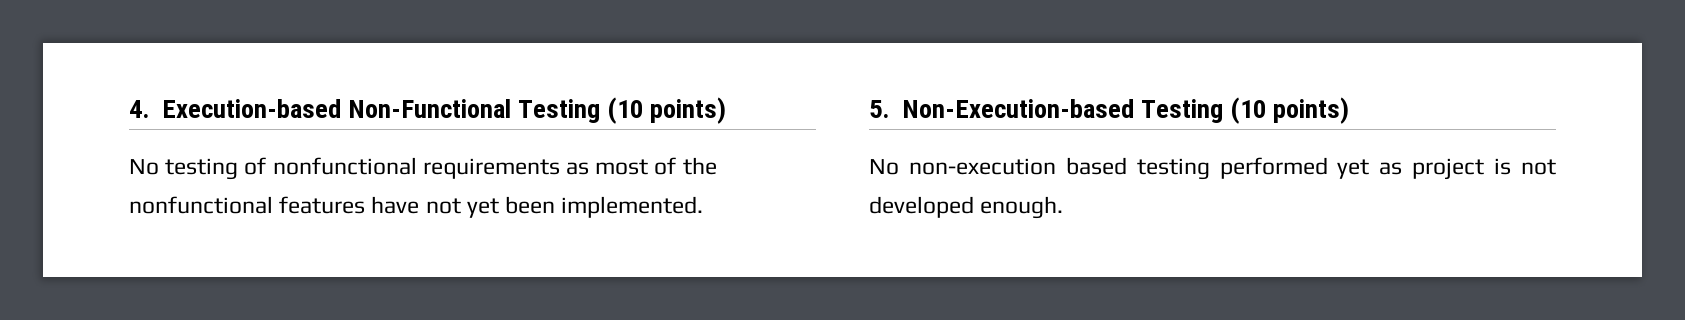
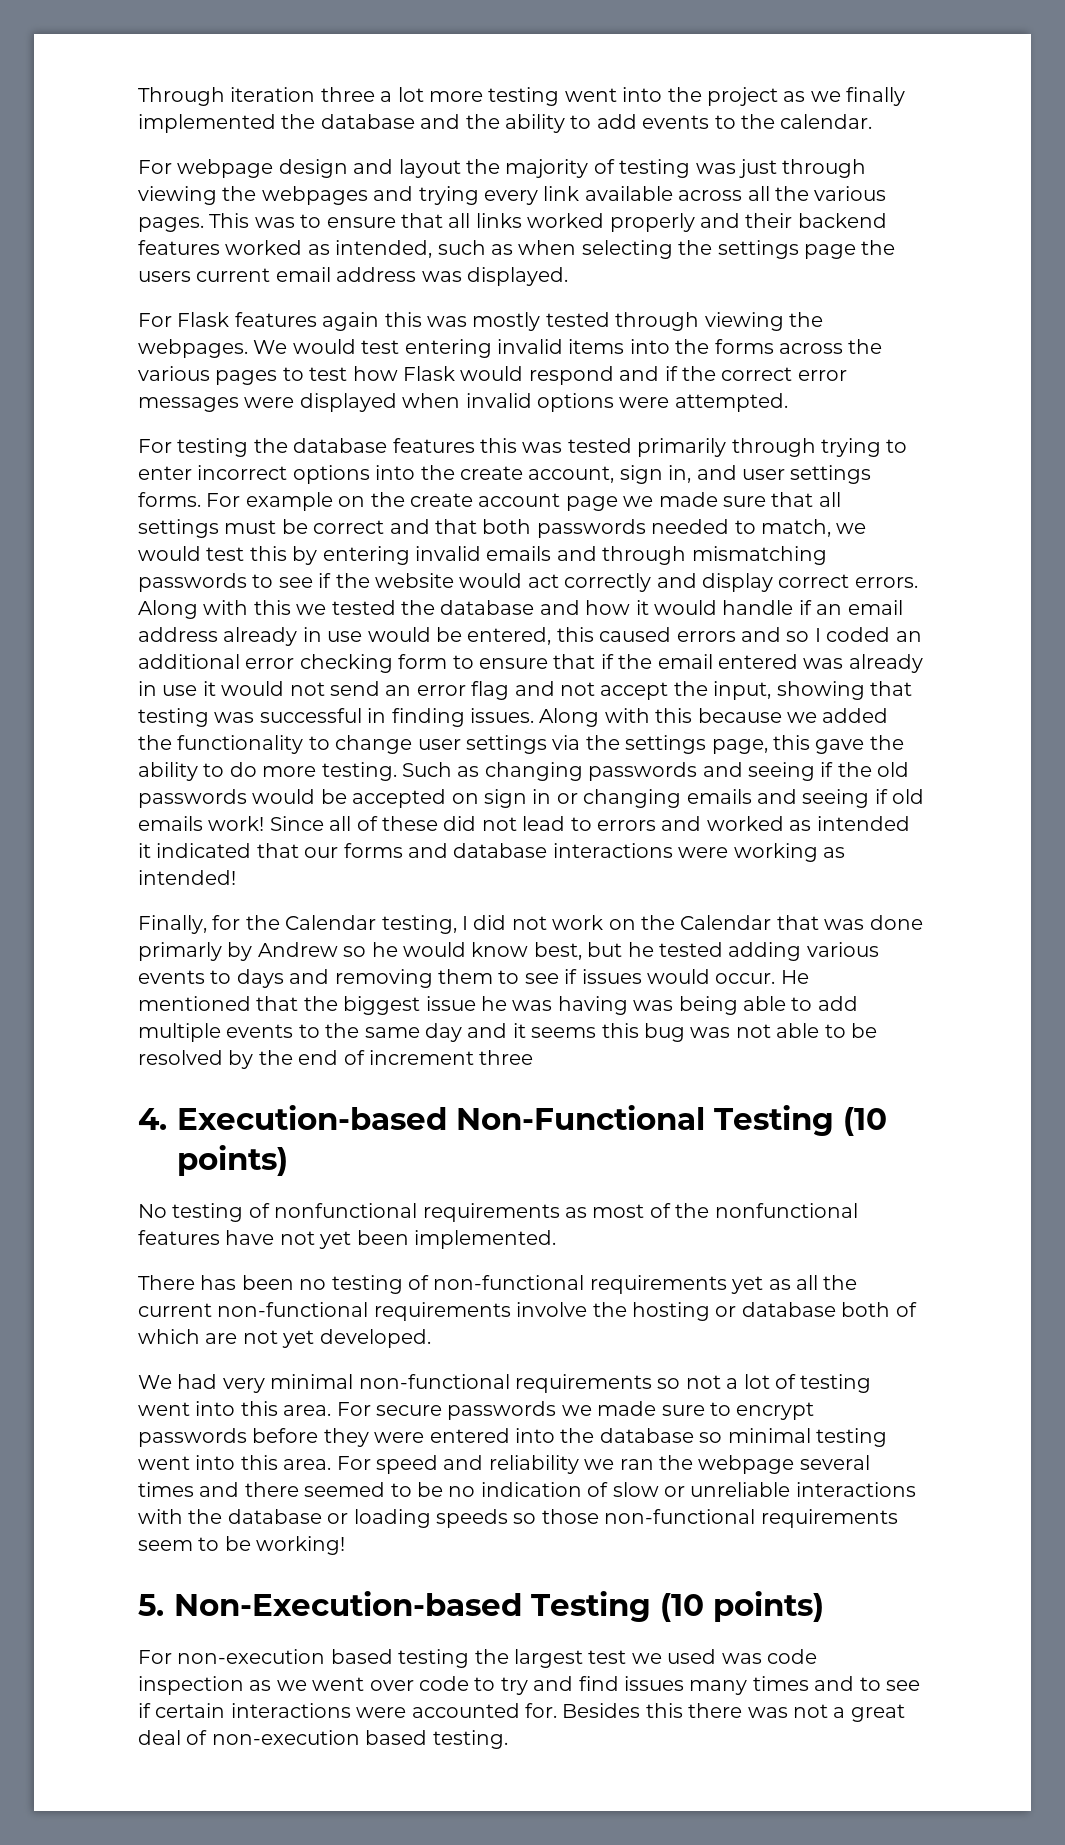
+ Through iteration three a lot more testing went into the project as we finally implemented the database and the ability to add events to the calendar.
+ For webpage design and layout the majority of testing was just through viewing the webpages and trying every link available across all the various pages. This was to ensure that all links worked properly and their backend features worked as intended, such as when selecting the settings page the users current email address was displayed.
+ For Flask features again this was mostly tested through viewing the webpages. We would test entering invalid items into the forms across the various pages to test how Flask would respond and if the correct error messages were displayed when invalid options were attempted.
+ For testing the database features this was tested primarily through trying to enter incorrect options into the create account, sign in, and user settings forms. For example on the create account page we made sure that all settings must be correct and that both passwords needed to match, we would test this by entering invalid emails and through mismatching passwords to see if the website would act correctly and display correct errors. Along with this we tested the database and how it would handle if an email address already in use would be entered, this caused errors and so I coded an additional error checking form to ensure that if the email entered was already in use it would not send an error flag and not accept the input, showing that testing was successful in finding issues. Along with this because we added the functionality to change user settings via the settings page, this gave the ability to do more testing. Such as changing passwords and seeing if the old passwords would be accepted on sign in or changing emails and seeing if old emails work! Since all of these did not lead to errors and worked as intended it indicated that our forms and database interactions were working as intended!
+ Finally, for the Calendar testing, I did not work on the Calendar that was done primarly by Andrew so he would know best, but he tested adding various events to days and removing them to see if issues would occur. He mentioned that the biggest issue he was having was being able to add multiple events to the same day and it seems this bug was not able to be resolved by the end of increment three
+ There has been no testing of non-functional requirements yet as all the current non-functional requirements involve the hosting or database both of which are not yet developed.
+ We had very minimal non-functional requirements so not a lot of testing went into this area. For secure passwords we made sure to encrypt passwords before they were entered into the database so minimal testing went into this area. For speed and reliability we ran the webpage several times and there seemed to be no indication of slow or unreliable interactions with the database or loading speeds so those non-functional requirements seem to be working!
- No non-execution based testing performed yet as project is not developed enough.
+ For non-execution based testing the largest test we used was code inspection as we went over code to try and find issues many times and to see if certain interactions were accounted for. Besides this there was not a great deal of non-execution based testing.

